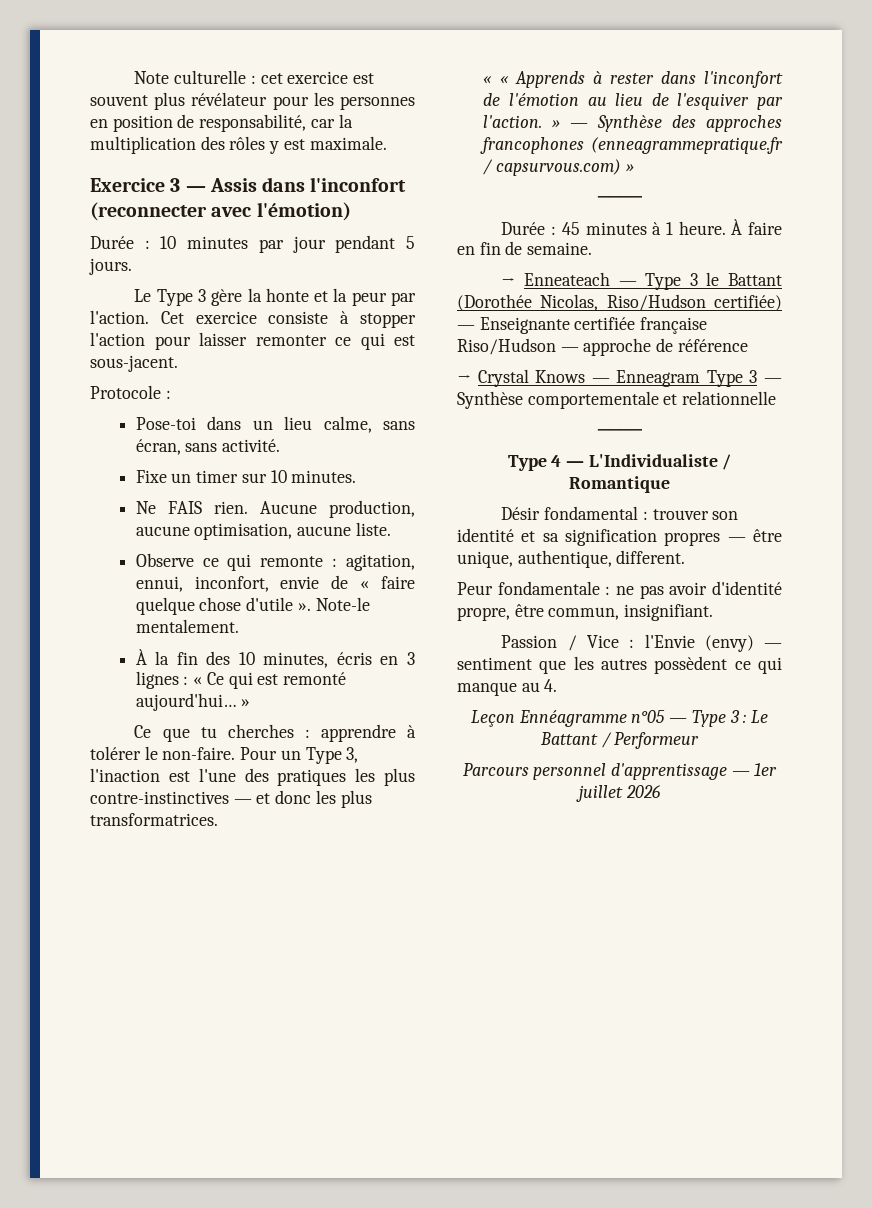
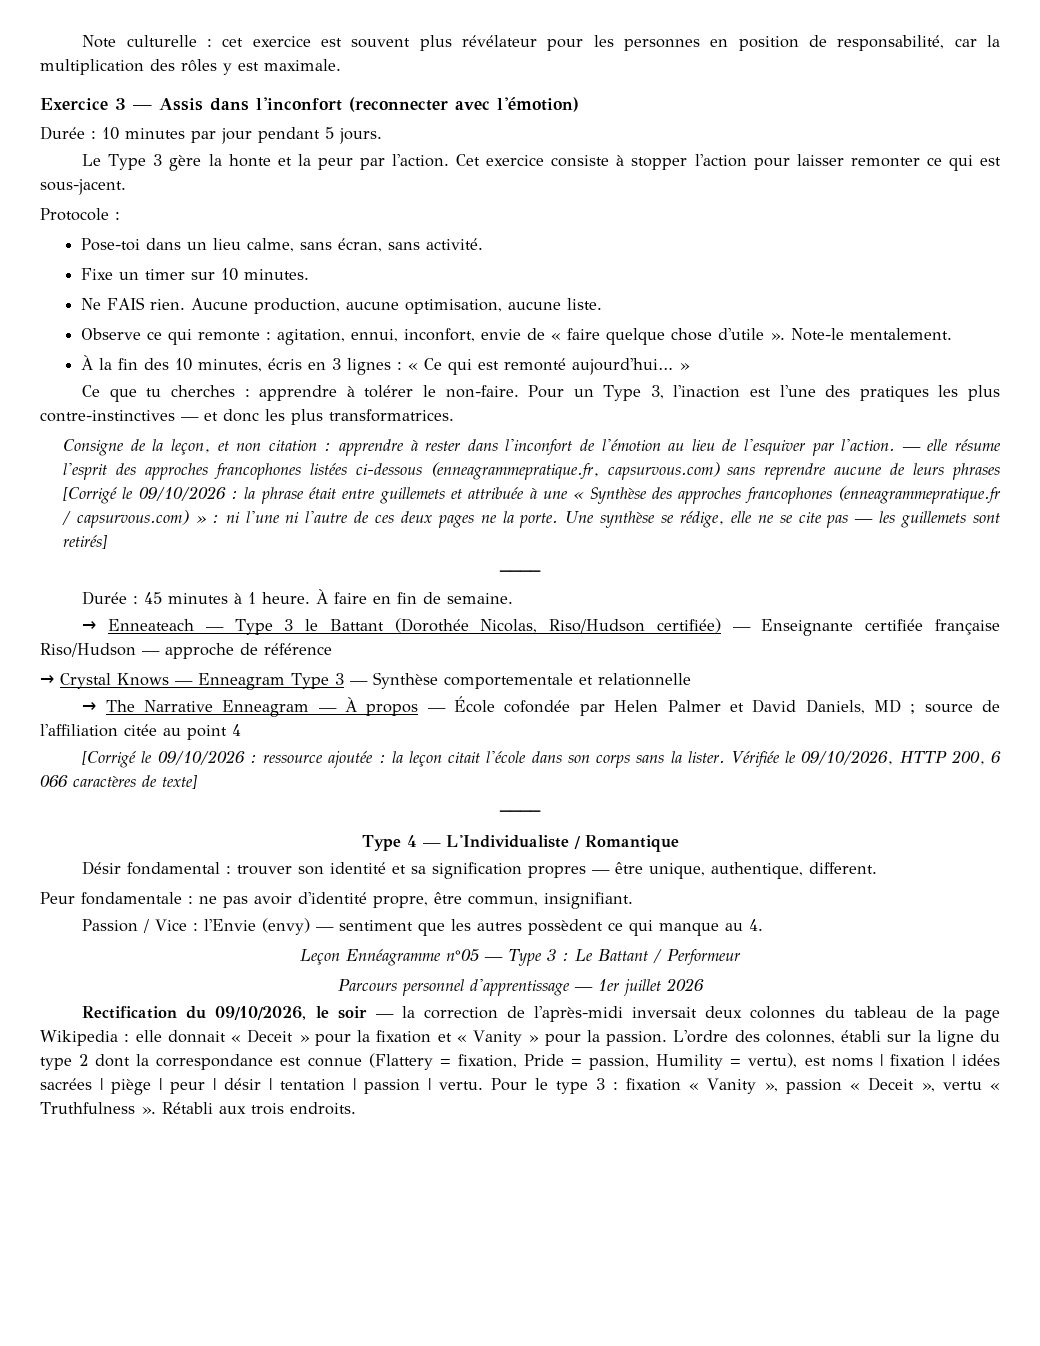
- « « Apprends à rester dans l'inconfort de l'émotion au lieu de l'esquiver par l'action. » — Synthèse des approches francophones (enneagrammepratique.fr / capsurvous.com) »
+ Consigne de la leçon, et non citation : apprendre à rester dans l'inconfort de l'émotion au lieu de l'esquiver par l'action. — elle résume l'esprit des approches francophones listées ci-dessous (enneagrammepratique.fr, capsurvous.com) sans reprendre aucune de leurs phrases [Corrigé le 09/10/2026 : la phrase était entre guillemets et attribuée à une « Synthèse des approches francophones (enneagrammepratique.fr / capsurvous.com) » : ni l'une ni l'autre de ces deux pages ne la porte. Une synthèse se rédige, elle ne se cite pas — les guillemets sont retirés]
+ → The Narrative Enneagram — À propos — École cofondée par Helen Palmer et David Daniels, MD ; source de l'affiliation citée au point 4
+ [Corrigé le 09/10/2026 : ressource ajoutée : la leçon citait l'école dans son corps sans la lister. Vérifiée le 09/10/2026, HTTP 200, 6 066 caractères de texte]
+ Rectification du 09/10/2026, le soir — la correction de l'après-midi inversait deux colonnes du tableau de la page Wikipedia : elle donnait « Deceit » pour la fixation et « Vanity » pour la passion. L'ordre des colonnes, établi sur la ligne du type 2 dont la correspondance est connue (Flattery = fixation, Pride = passion, Humility = vertu), est noms | fixation | idées sacrées | piège | peur | désir | tentation | passion | vertu. Pour le type 3 : fixation « Vanity », passion « Deceit », vertu « Truthfulness ». Rétabli aux trois endroits.

